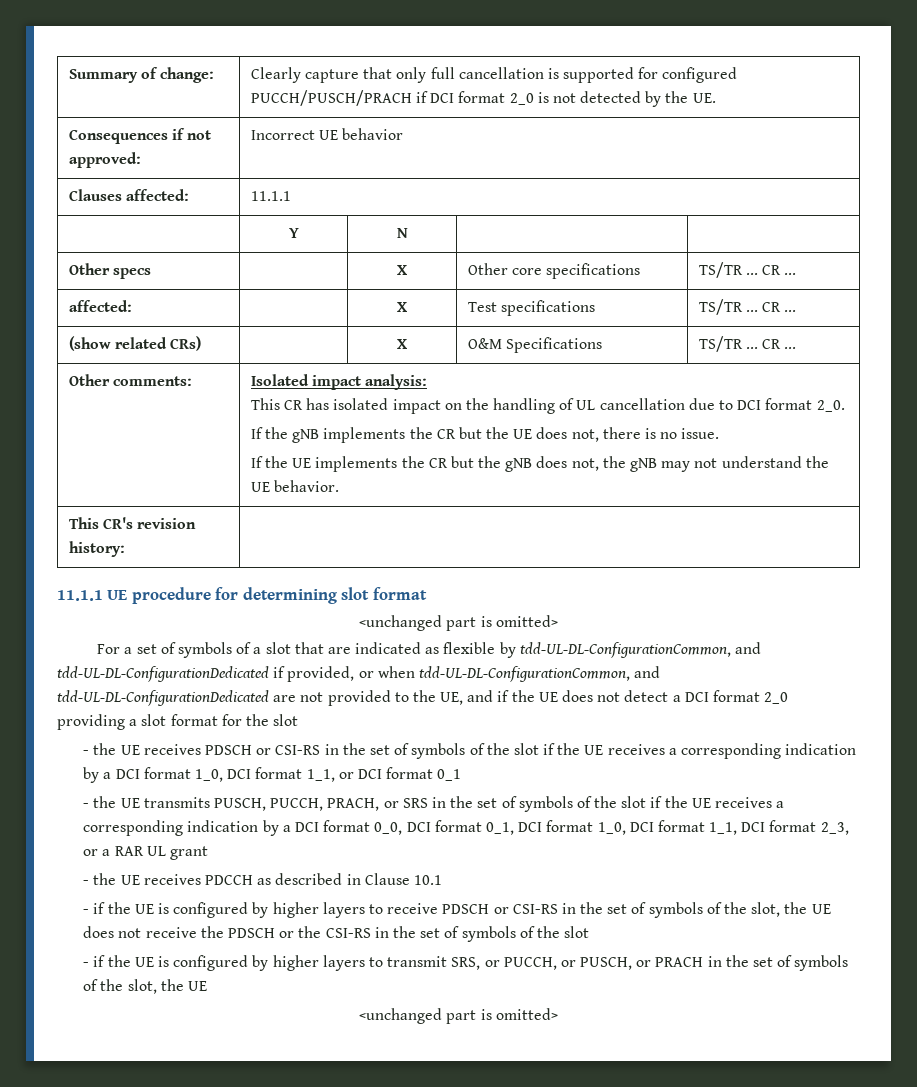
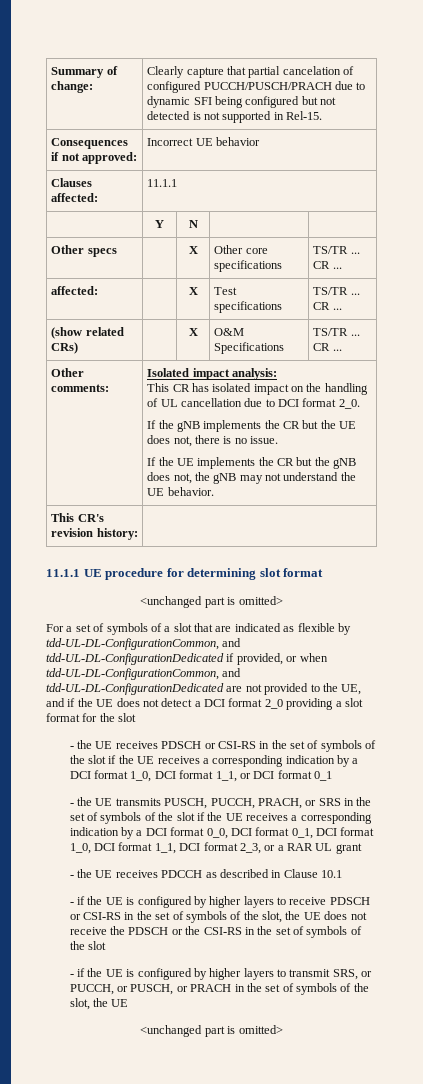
- Summary of change: | Clearly capture that only full cancellation is supported for configured PUCCH/PUSCH/PRACH if DCI format 2_0 is not detected by the UE.
+ Summary of change: | Clearly capture that partial cancelation of configured PUCCH/PUSCH/PRACH due to dynamic SFI being configured but not detected is not supported in Rel-15.

